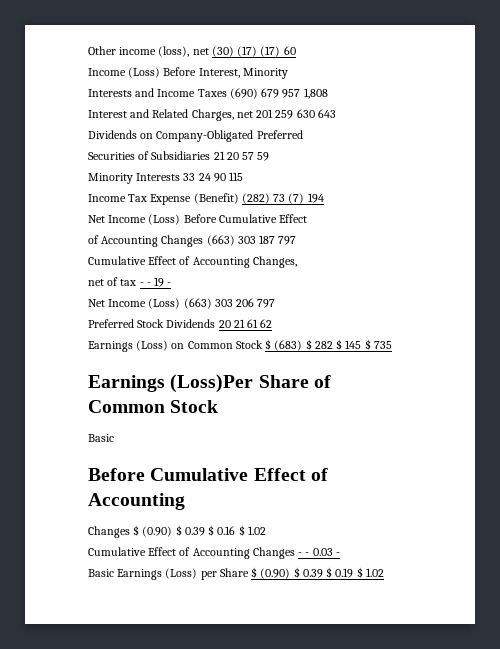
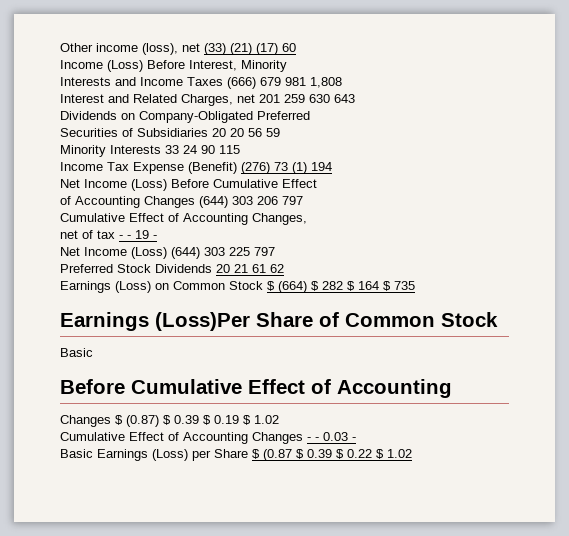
- Other income (loss), net (30) (17) (17) 60
+ Other income (loss), net (33) (21) (17) 60
- Interests and Income Taxes (690) 679 957 1,808
+ Interests and Income Taxes (666) 679 981 1,808
- Securities of Subsidiaries 21 20 57 59
+ Securities of Subsidiaries 20 20 56 59
- Income Tax Expense (Benefit) (282) 73 (7) 194
+ Income Tax Expense (Benefit) (276) 73 (1) 194
- of Accounting Changes (663) 303 187 797
+ of Accounting Changes (644) 303 206 797
- Net Income (Loss) (663) 303 206 797
+ Net Income (Loss) (644) 303 225 797
- Earnings (Loss) on Common Stock $ (683) $ 282 $ 145 $ 735
+ Earnings (Loss) on Common Stock $ (664) $ 282 $ 164 $ 735
- Changes $ (0.90) $ 0.39 $ 0.16 $ 1.02
+ Changes $ (0.87) $ 0.39 $ 0.19 $ 1.02
- Basic Earnings (Loss) per Share $ (0.90) $ 0.39 $ 0.19 $ 1.02
+ Basic Earnings (Loss) per Share $ (0.87 $ 0.39 $ 0.22 $ 1.02

